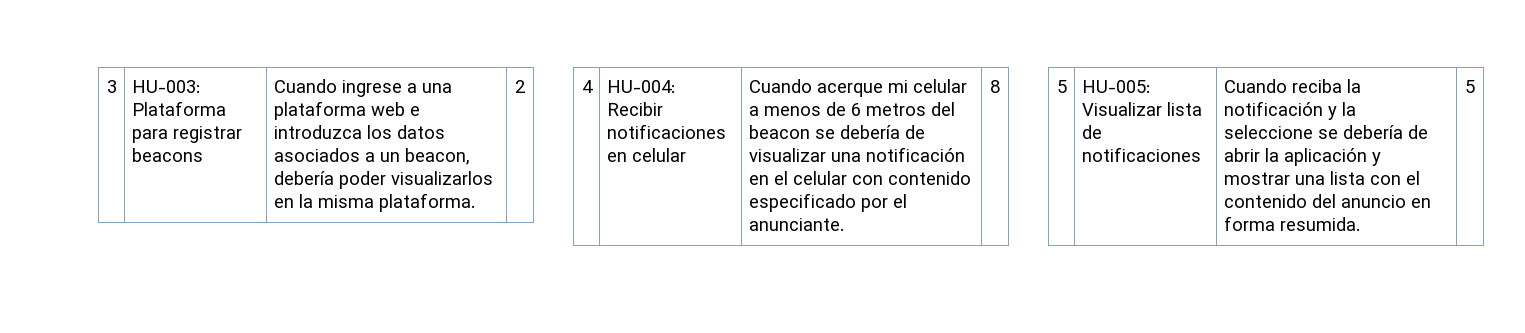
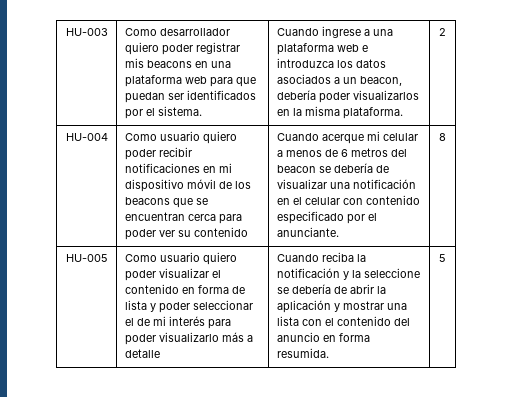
- 3 | HU-003: Plataforma para registrar beacons
+ HU-003 | Como desarrollador quiero poder registrar mis beacons en una plataforma web para que puedan ser identificados por el sistema.
- 4 | HU-004: Recibir notificaciones en celular
+ HU-004 | Como usuario quiero poder recibir notificaciones en mi dispositivo móvil de los beacons que se encuentran cerca para poder ver su contenido
- 5 | HU-005: Visualizar lista de notificaciones
+ HU-005 | Como usuario quiero poder visualizar el contenido en forma de lista y poder seleccionar el de mi interés para poder visualizarlo más a detalle

